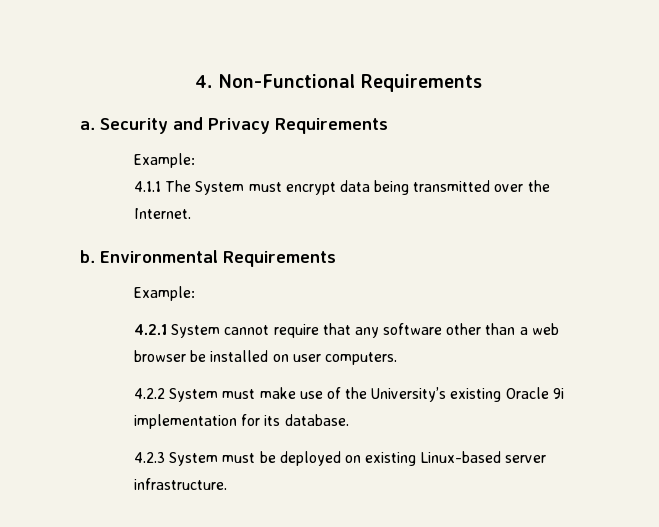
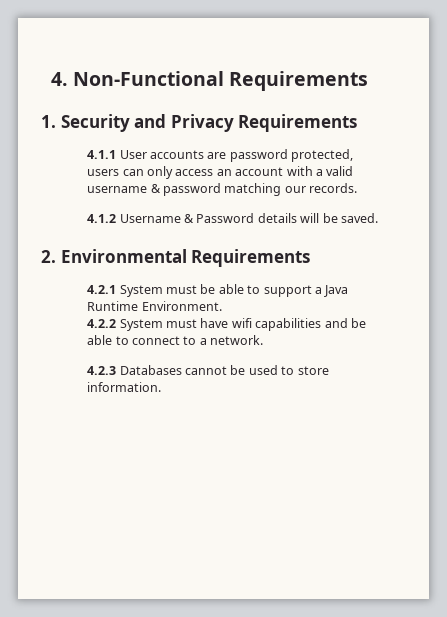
- a. Security and Privacy Requirements
- Example:
- 4.1.1 The System must encrypt data being transmitted over the Internet.
- b. Environmental Requirements
- Example:
+ 1. Security and Privacy Requirements
+ 4.1.1 User accounts are password protected, users can only access an account with a valid username & password matching our records.
+ 4.1.2 Username & Password details will be saved.
+ 2. Environmental Requirements
- 4.2.1 System cannot require that any software other than a web browser be installed on user computers.
- 4.2.2 System must make use of the University’s existing Oracle 9i implementation for its database.
- 4.2.3 System must be deployed on existing Linux-based server infrastructure.
+ 4.2.1 System must be able to support a Java Runtime Environment.
+ 4.2.2 System must have wifi capabilities and be able to connect to a network.
+ 4.2.3 Databases cannot be used to store information.

